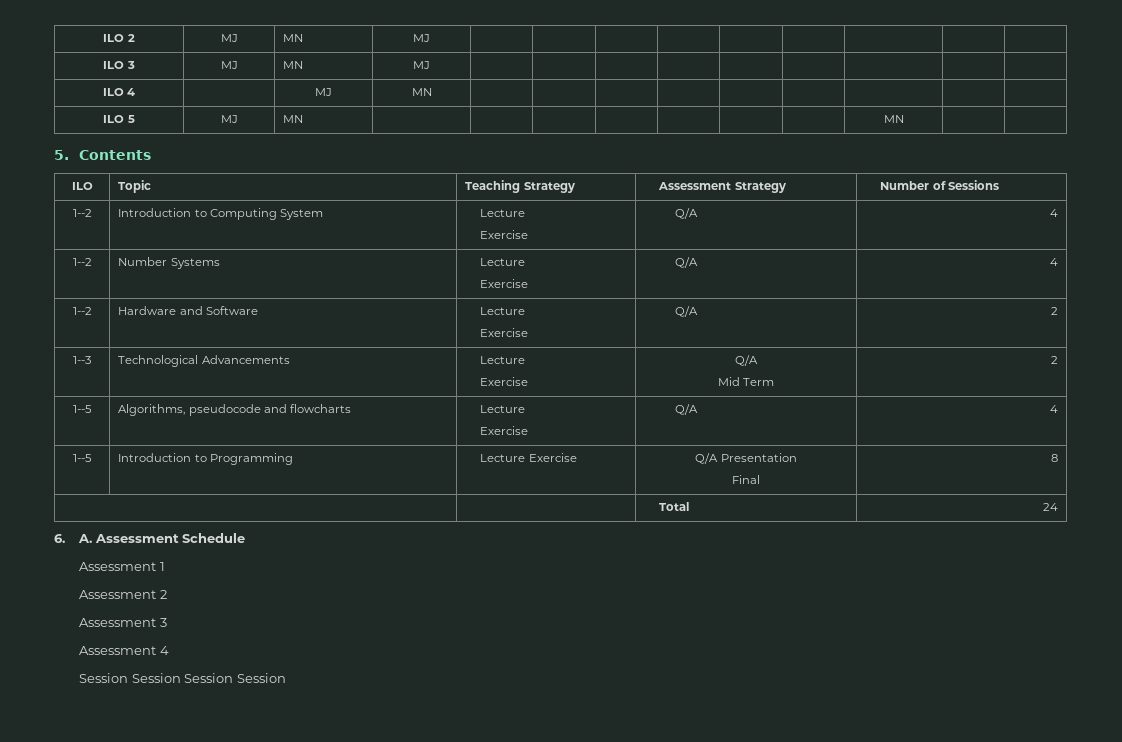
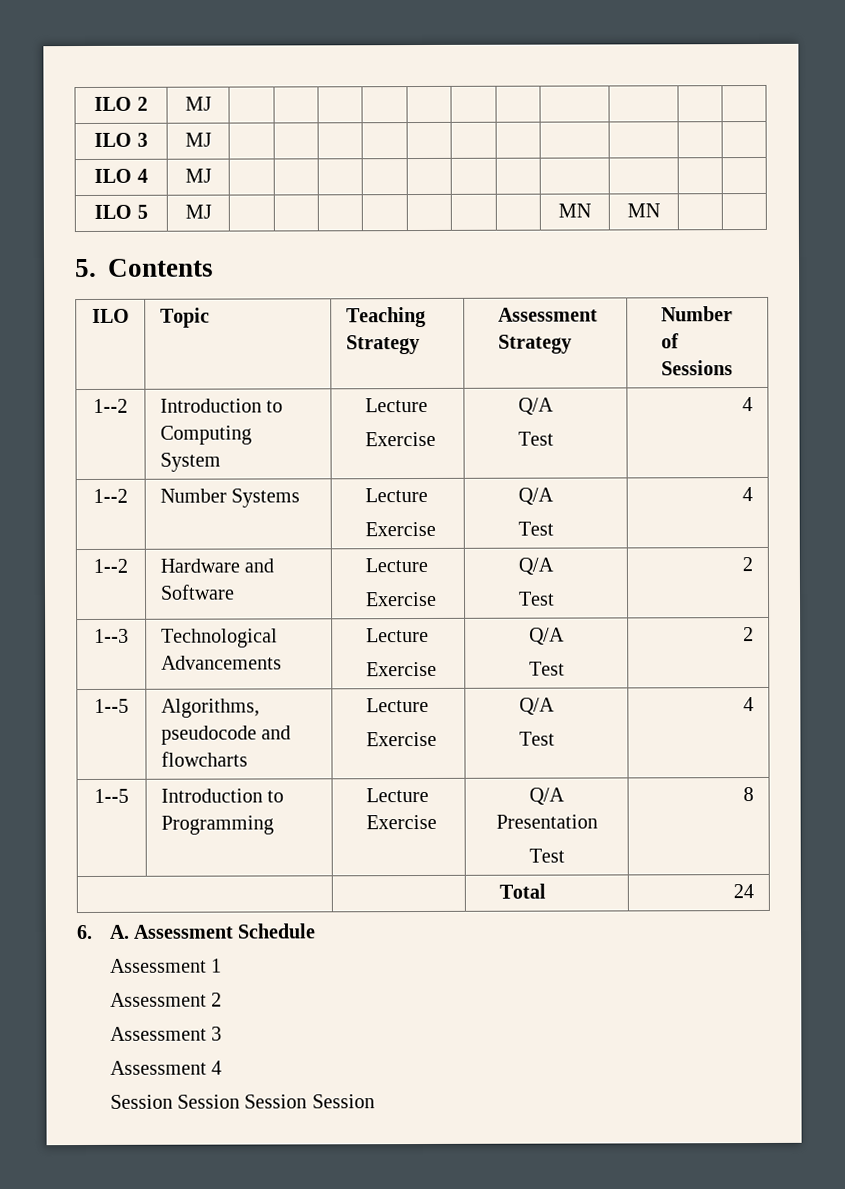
- ILO 2 | MJ | MN | MJ | | | | | | | | |
+ ILO 2 | MJ | | | | | | | | | | |
- ILO 3 | MJ | MN | MJ | | | | | | | | |
+ ILO 3 | MJ | | | | | | | | | | |
- ILO 4 | | MJ | MN | | | | | | | | |
+ ILO 4 | MJ | | | | | | | | | | |
- ILO 5 | MJ | MN | | | | | | | | MN | |
+ ILO 5 | MJ | | | | | | | | MN | MN | |
  1-‐2 | Introduction to Computing System | Lecture
- Exercise | Q/A | 4
+ Exercise | Q/A
+ Test | 4
  1-‐2 | Number Systems | Lecture
- Exercise | Q/A | 4
+ Exercise | Q/A
+ Test | 4
  1-‐2 | Hardware and Software | Lecture
- Exercise | Q/A | 2
+ Exercise | Q/A
+ Test | 2
  1-‐3 | Technological Advancements | Lecture
  Exercise | Q/A
- Mid Term | 2
+ Test | 2
  1-‐5 | Algorithms, pseudocode and flowcharts | Lecture
- Exercise | Q/A | 4
+ Exercise | Q/A
+ Test | 4
  1-‐5 | Introduction to Programming | Lecture Exercise | Q/A Presentation
- Final | 8
+ Test | 8

